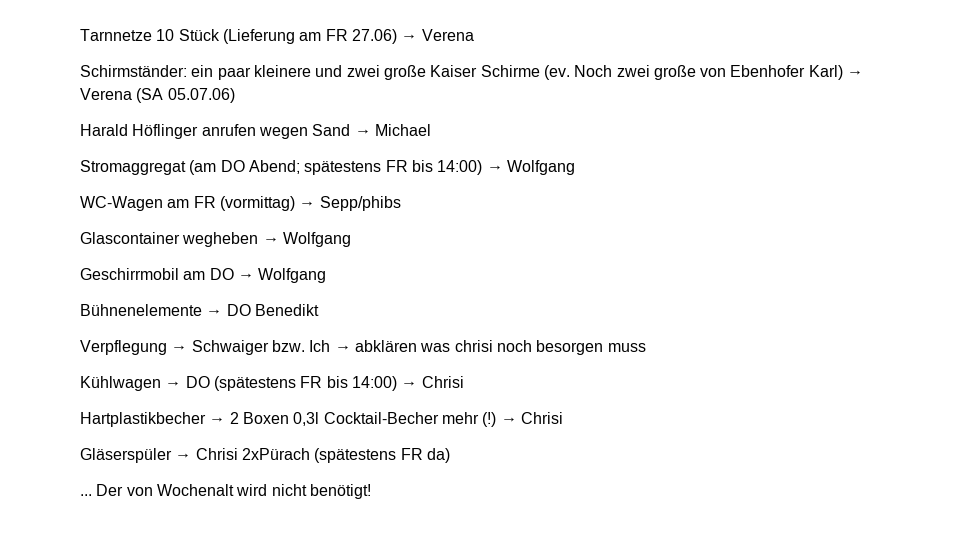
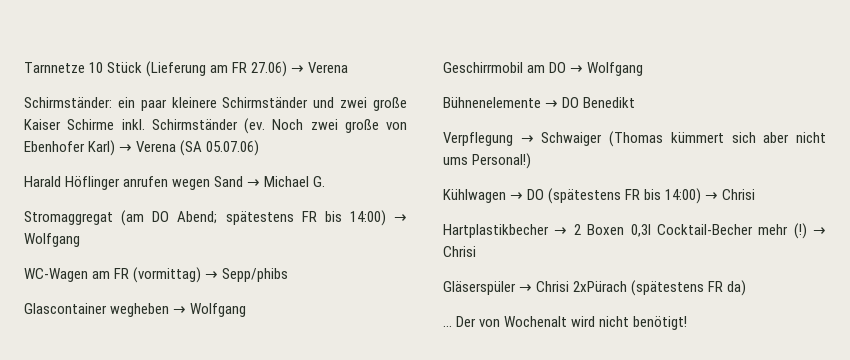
- Schirmständer: ein paar kleinere und zwei große Kaiser Schirme (ev.
+ Schirmständer: ein paar kleinere Schirmständer und zwei große Kaiser Schirme inkl. Schirmständer (ev.
- Harald Höflinger anrufen wegen Sand → Michael
+ Harald Höflinger anrufen wegen Sand → Michael G.
- Verpflegung → Schwaiger bzw. Ich → abklären was chrisi noch besorgen muss
+ Verpflegung → Schwaiger (Thomas kümmert sich aber nicht ums Personal!)

